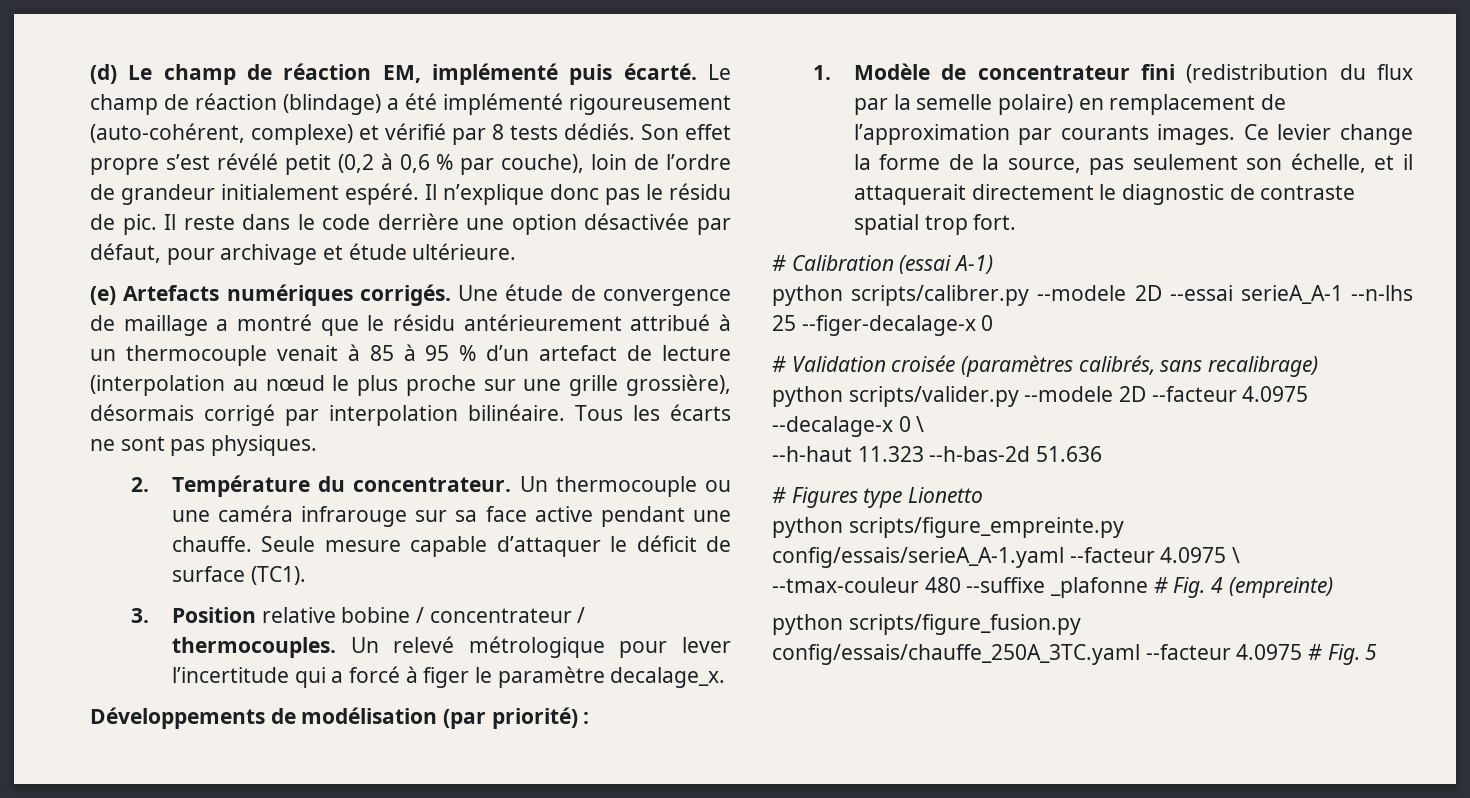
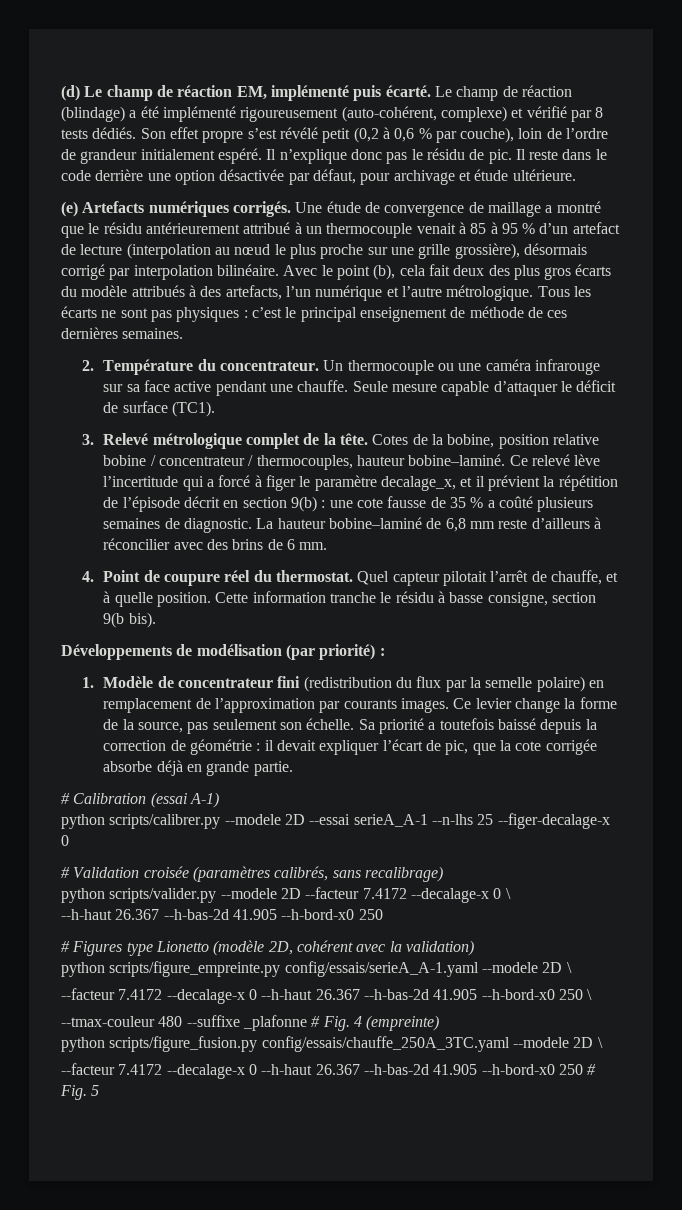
+ Avec le point (b), cela fait deux des plus gros écarts du modèle attribués à des artefacts, l’un numérique et l’autre métrologique.
- Tous les écarts ne sont pas physiques.
+ Tous les écarts ne sont pas physiques : c’est le principal enseignement de méthode de ces dernières semaines.
- 3. Position relative bobine / concentrateur / thermocouples. Un relevé métrologique pour lever l’incertitude qui a forcé à figer le paramètre decalage_x.
+ 3. Relevé métrologique complet de la tête. Cotes de la bobine, position relative bobine / concentrateur / thermocouples, hauteur bobine–laminé. Ce relevé lève l’incertitude qui a forcé à figer le paramètre decalage_x, et il prévient la répétition de l’épisode décrit en section 9(b) : une cote fausse de 35 % a coûté plusieurs semaines de diagnostic. La hauteur bobine–laminé de 6,8 mm reste d’ailleurs à réconcilier avec des brins de 6 mm.
+ 4. Point de coupure réel du thermostat. Quel capteur pilotait l’arrêt de chauffe, et à quelle position. Cette information tranche le résidu à basse consigne, section 9(b bis).
- Ce levier change la forme de la source, pas seulement son échelle, et il attaquerait directement le diagnostic de contraste spatial trop fort.
+ Ce levier change la forme de la source, pas seulement son échelle. Sa priorité a toutefois baissé depuis la correction de géométrie : il devait expliquer l’écart de pic, que la cote corrigée absorbe déjà en grande partie.
- python scripts/valider.py --modele 2D --facteur 4.0975 --decalage-x 0 \
- --h-haut 11.323 --h-bas-2d 51.636
+ python scripts/valider.py --modele 2D --facteur 7.4172 --decalage-x 0 \
+ --h-haut 26.367 --h-bas-2d 41.905 --h-bord-x0 250
- # Figures type Lionetto
- python scripts/figure_empreinte.py config/essais/serieA_A-1.yaml --facteur 4.0975 \
+ # Figures type Lionetto (modèle 2D, cohérent avec la validation)
+ python scripts/figure_empreinte.py config/essais/serieA_A-1.yaml --modele 2D \
+ --facteur 7.4172 --decalage-x 0 --h-haut 26.367 --h-bas-2d 41.905 --h-bord-x0 250 \
- python scripts/figure_fusion.py config/essais/chauffe_250A_3TC.yaml --facteur 4.0975 # Fig. 5
+ python scripts/figure_fusion.py config/essais/chauffe_250A_3TC.yaml --modele 2D \
+ --facteur 7.4172 --decalage-x 0 --h-haut 26.367 --h-bas-2d 41.905 --h-bord-x0 250 # Fig. 5

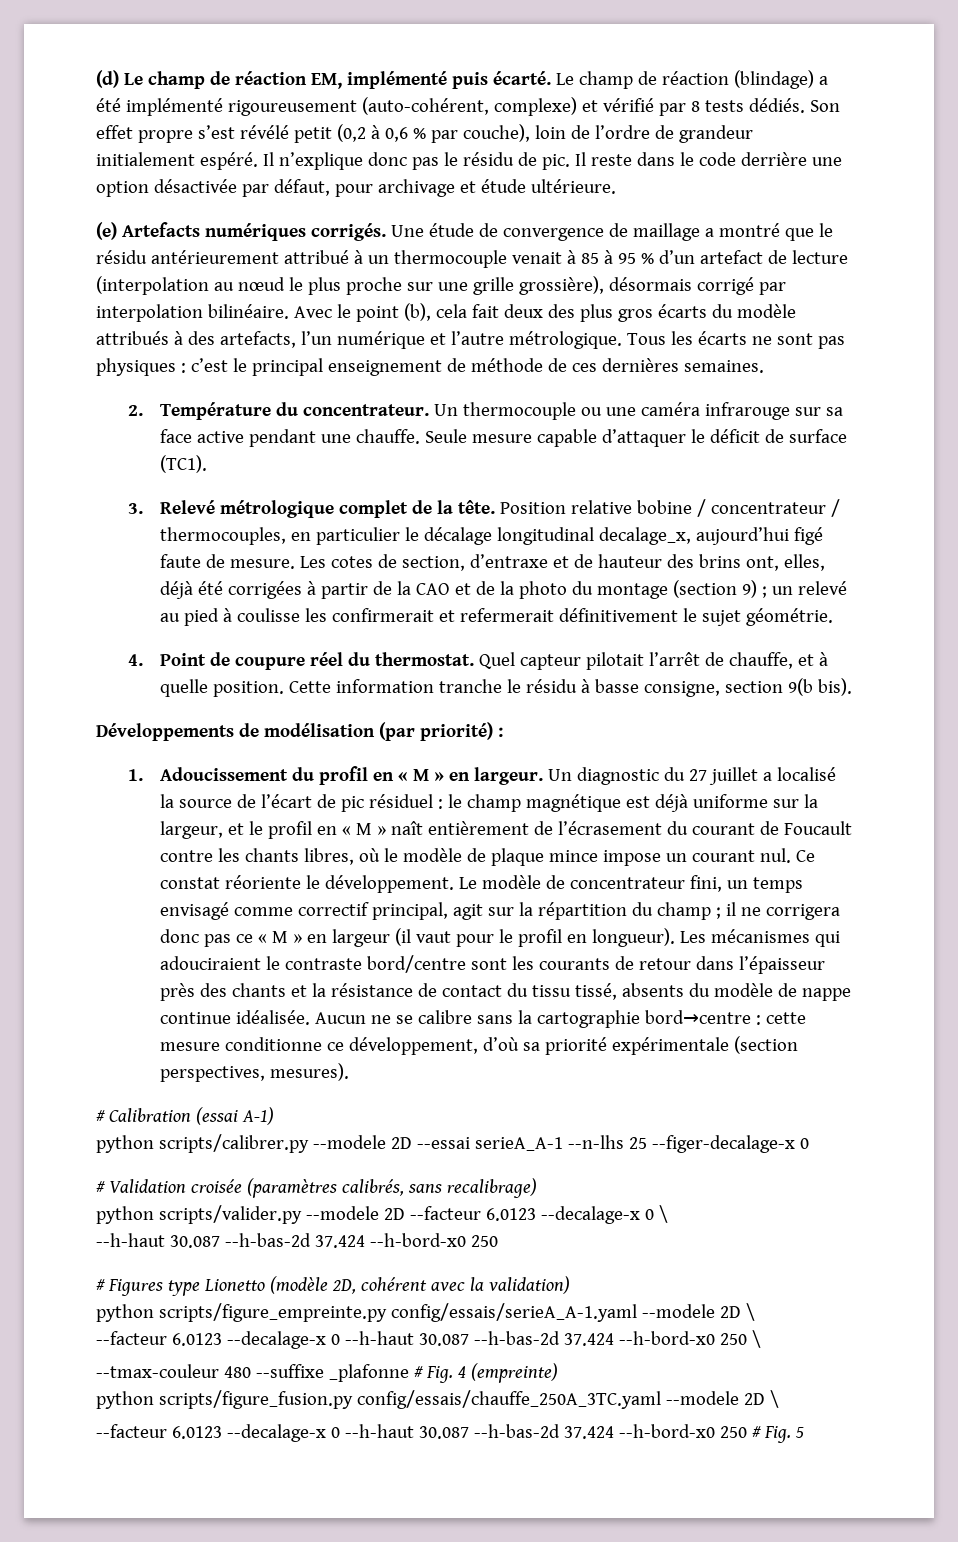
- Cotes de la bobine, position relative bobine / concentrateur / thermocouples, hauteur bobine–laminé. Ce relevé lève l’incertitude qui a forcé à figer le paramètre decalage_x, et il prévient la répétition de l’épisode décrit en section 9(b) : une cote fausse de 35 % a coûté plusieurs semaines de diagnostic. La hauteur bobine–laminé de 6,8 mm reste d’ailleurs à réconcilier avec des brins de 6 mm.
+ Position relative bobine / concentrateur / thermocouples, en particulier le décalage longitudinal decalage_x, aujourd’hui figé faute de mesure. Les cotes de section, d’entraxe et de hauteur des brins ont, elles, déjà été corrigées à partir de la CAO et de la photo du montage (section 9) ; un relevé au pied à coulisse les confirmerait et refermerait définitivement le sujet géométrie.
- 1. Modèle de concentrateur fini (redistribution du flux par la semelle polaire) en remplacement de l’approximation par courants images. Ce levier change la forme de la source, pas seulement son échelle. Sa priorité a toutefois baissé depuis la correction de géométrie : il devait expliquer l’écart de pic, que la cote corrigée absorbe déjà en grande partie.
+ 1. Adoucissement du profil en « M » en largeur. Un diagnostic du 27 juillet a localisé la source de l’écart de pic résiduel : le champ magnétique est déjà uniforme sur la largeur, et le profil en « M » naît entièrement de l’écrasement du courant de Foucault contre les chants libres, où le modèle de plaque mince impose un courant nul. Ce constat réoriente le développement. Le modèle de concentrateur fini, un temps envisagé comme correctif principal, agit sur la répartition du champ ; il ne corrigera donc pas ce « M » en largeur (il vaut pour le profil en longueur). Les mécanismes qui adouciraient le contraste bord/centre sont les courants de retour dans l’épaisseur près des chants et la résistance de contact du tissu tissé, absents du modèle de nappe continue idéalisée. Aucun ne se calibre sans la cartographie bord→centre : cette mesure conditionne ce développement, d’où sa priorité expérimentale (section perspectives, mesures).
- python scripts/valider.py --modele 2D --facteur 7.4172 --decalage-x 0 \
- --h-haut 26.367 --h-bas-2d 41.905 --h-bord-x0 250
+ python scripts/valider.py --modele 2D --facteur 6.0123 --decalage-x 0 \
+ --h-haut 30.087 --h-bas-2d 37.424 --h-bord-x0 250
- --facteur 7.4172 --decalage-x 0 --h-haut 26.367 --h-bas-2d 41.905 --h-bord-x0 250 \
+ --facteur 6.0123 --decalage-x 0 --h-haut 30.087 --h-bas-2d 37.424 --h-bord-x0 250 \
- --facteur 7.4172 --decalage-x 0 --h-haut 26.367 --h-bas-2d 41.905 --h-bord-x0 250 # Fig. 5
+ --facteur 6.0123 --decalage-x 0 --h-haut 30.087 --h-bas-2d 37.424 --h-bord-x0 250 # Fig. 5

